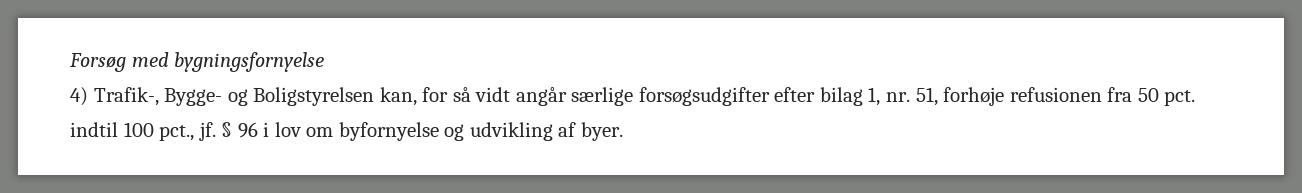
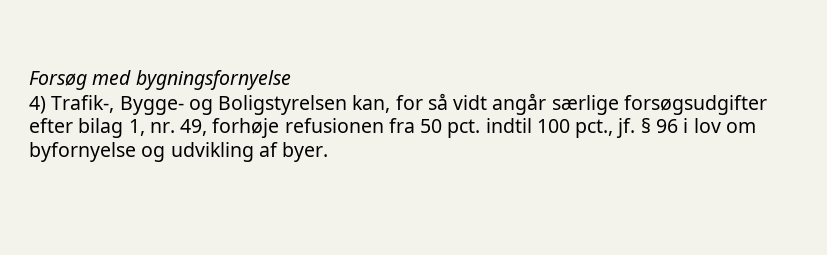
- 4) Trafik-, Bygge- og Boligstyrelsen kan, for så vidt angår særlige forsøgsudgifter efter bilag 1, nr. 51, forhøje refusionen fra 50 pct. indtil 100 pct., jf.
+ 4) Trafik-, Bygge- og Boligstyrelsen kan, for så vidt angår særlige forsøgsudgifter efter bilag 1, nr. 49, forhøje refusionen fra 50 pct. indtil 100 pct., jf.

